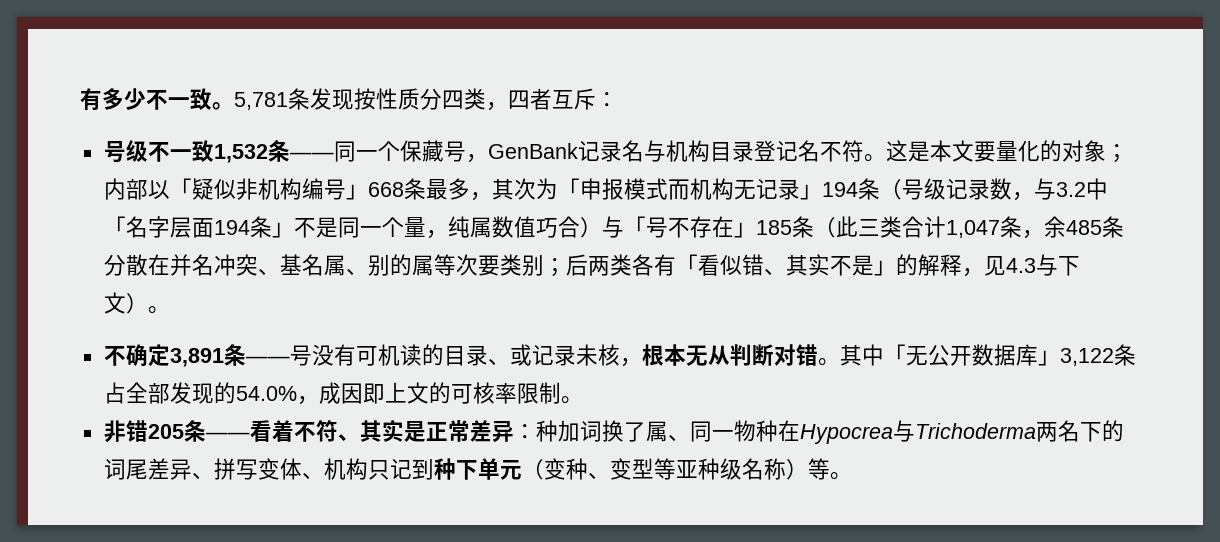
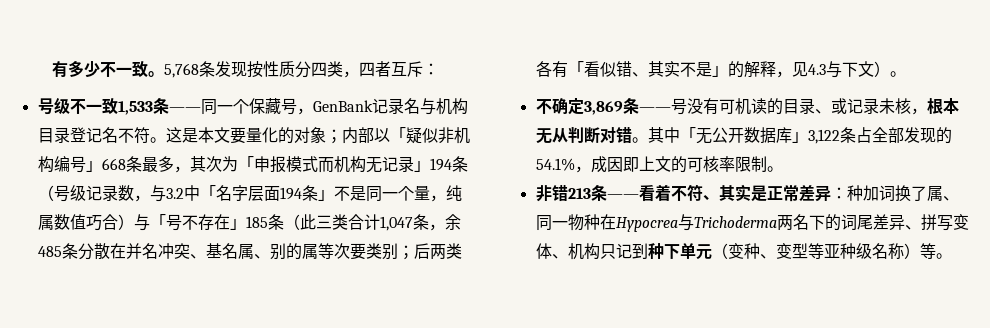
- 5,781条发现按性质分四类，四者互斥：
+ 5,768条发现按性质分四类，四者互斥：
- 号级不一致1,532条——同一个保藏号，GenBank记录名与机构目录登记名不符。
+ 号级不一致1,533条——同一个保藏号，GenBank记录名与机构目录登记名不符。
- 不确定3,891条——号没有可机读的目录、或记录未核，根本无从判断对错。
+ 不确定3,869条——号没有可机读的目录、或记录未核，根本无从判断对错。
- 其中「无公开数据库」3,122条占全部发现的54.0%，成因即上文的可核率限制。
+ 其中「无公开数据库」3,122条占全部发现的54.1%，成因即上文的可核率限制。
- 非错205条——看着不符、其实是正常差异：种加词换了属、同一物种在Hypocrea与Trichoderma两名下的词尾差异、拼写变体、机构只记到种下单元（变种、变型等亚种级名称）等。
+ 非错213条——看着不符、其实是正常差异：种加词换了属、同一物种在Hypocrea与Trichoderma两名下的词尾差异、拼写变体、机构只记到种下单元（变种、变型等亚种级名称）等。

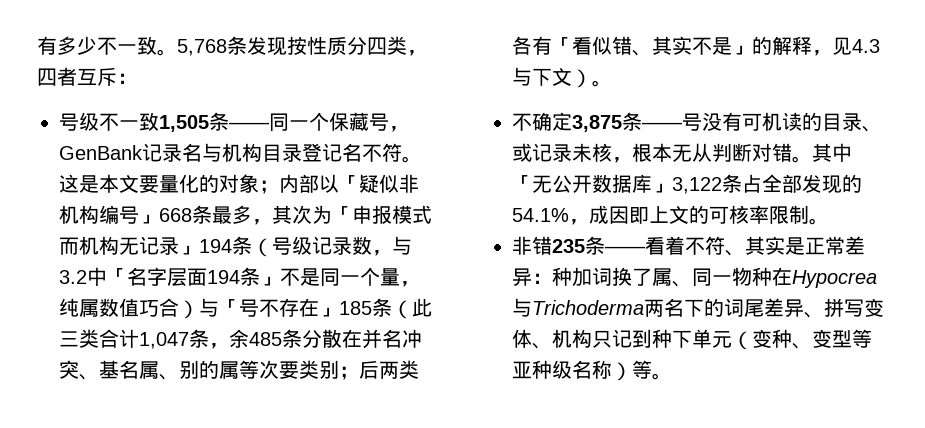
- 号级不一致1,533条——同一个保藏号，GenBank记录名与机构目录登记名不符。
+ 号级不一致1,505条——同一个保藏号，GenBank记录名与机构目录登记名不符。
- 不确定3,869条——号没有可机读的目录、或记录未核，根本无从判断对错。
+ 不确定3,875条——号没有可机读的目录、或记录未核，根本无从判断对错。
- 非错213条——看着不符、其实是正常差异：种加词换了属、同一物种在Hypocrea与Trichoderma两名下的词尾差异、拼写变体、机构只记到种下单元（变种、变型等亚种级名称）等。
+ 非错235条——看着不符、其实是正常差异：种加词换了属、同一物种在Hypocrea与Trichoderma两名下的词尾差异、拼写变体、机构只记到种下单元（变种、变型等亚种级名称）等。

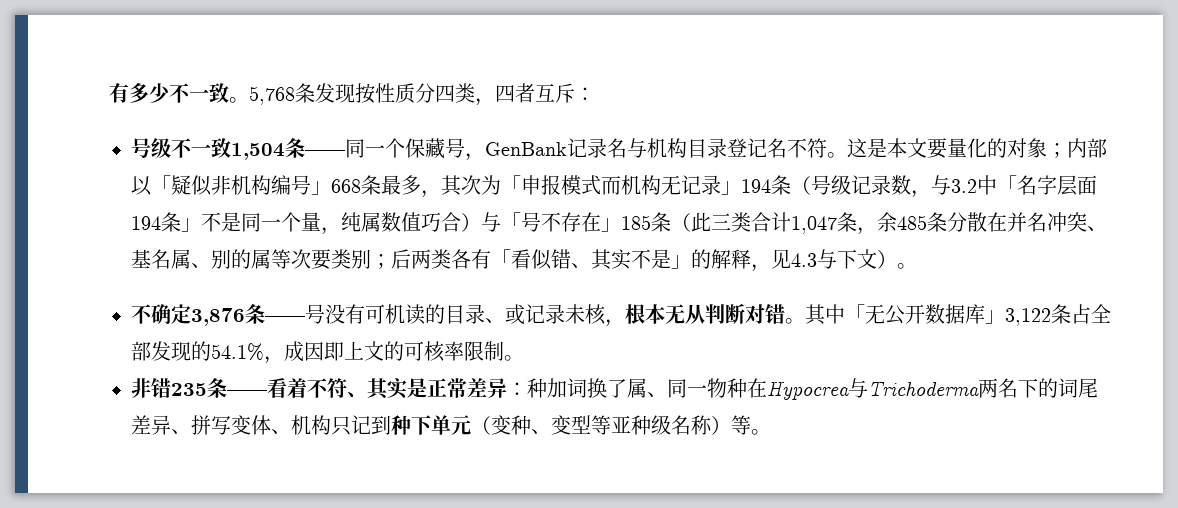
- 号级不一致1,505条——同一个保藏号，GenBank记录名与机构目录登记名不符。
+ 号级不一致1,504条——同一个保藏号，GenBank记录名与机构目录登记名不符。
- 不确定3,875条——号没有可机读的目录、或记录未核，根本无从判断对错。
+ 不确定3,876条——号没有可机读的目录、或记录未核，根本无从判断对错。

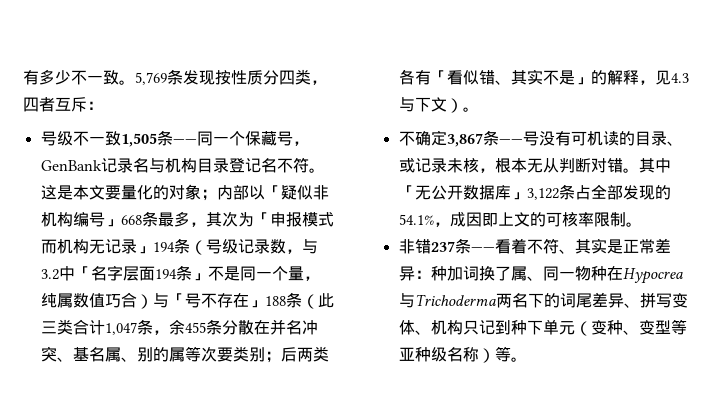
- 5,768条发现按性质分四类，四者互斥：
+ 5,769条发现按性质分四类，四者互斥：
- 号级不一致1,504条——同一个保藏号，GenBank记录名与机构目录登记名不符。
+ 号级不一致1,505条——同一个保藏号，GenBank记录名与机构目录登记名不符。
- 内部以「疑似非机构编号」668条最多，其次为「申报模式而机构无记录」194条（号级记录数，与3.2中「名字层面194条」不是同一个量，纯属数值巧合）与「号不存在」185条（此三类合计1,047条，余485条分散在并名冲突、基名属、别的属等次要类别；
+ 内部以「疑似非机构编号」668条最多，其次为「申报模式而机构无记录」194条（号级记录数，与3.2中「名字层面194条」不是同一个量，纯属数值巧合）与「号不存在」188条（此三类合计1,047条，余455条分散在并名冲突、基名属、别的属等次要类别；
- 不确定3,876条——号没有可机读的目录、或记录未核，根本无从判断对错。
+ 不确定3,867条——号没有可机读的目录、或记录未核，根本无从判断对错。
- 非错235条——看着不符、其实是正常差异：种加词换了属、同一物种在Hypocrea与Trichoderma两名下的词尾差异、拼写变体、机构只记到种下单元（变种、变型等亚种级名称）等。
+ 非错237条——看着不符、其实是正常差异：种加词换了属、同一物种在Hypocrea与Trichoderma两名下的词尾差异、拼写变体、机构只记到种下单元（变种、变型等亚种级名称）等。

